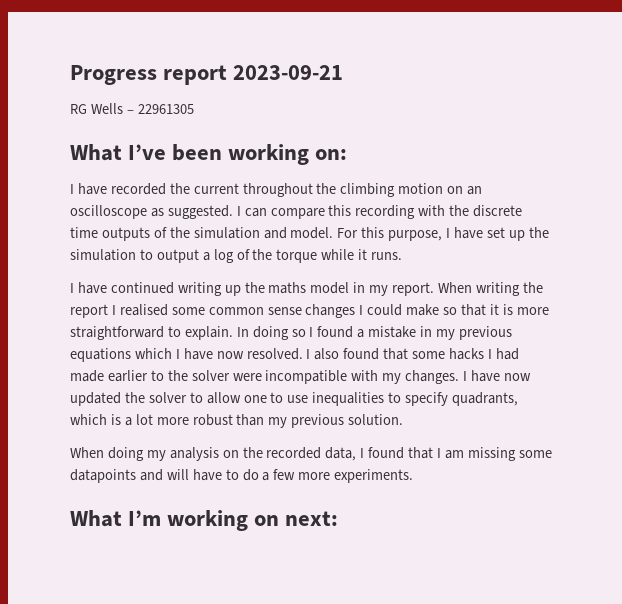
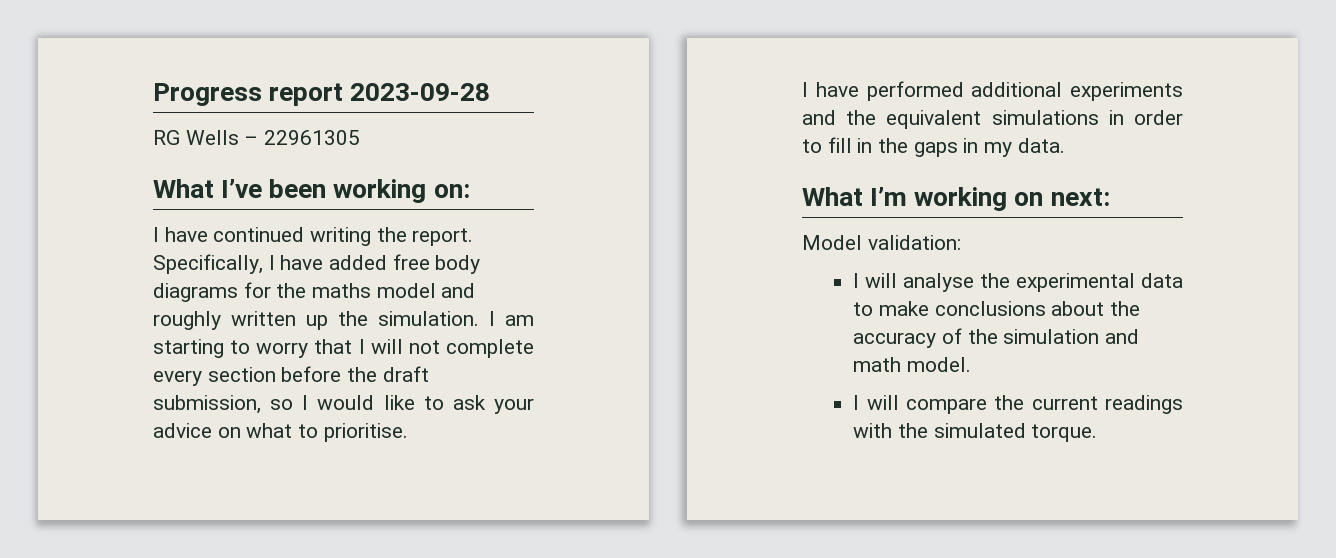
- Progress report 2023-09-21
+ Progress report 2023-09-28
- I have recorded the current throughout the climbing motion on an oscilloscope as suggested. I can compare this recording with the discrete time outputs of the simulation and model. For this purpose, I have set up the simulation to output a log of the torque while it runs.
- I have continued writing up the maths model in my report. When writing the report I realised some common sense changes I could make so that it is more straightforward to explain. In doing so I found a mistake in my previous equations which I have now resolved. I also found that some hacks I had made earlier to the solver were incompatible with my changes. I have now updated the solver to allow one to use inequalities to specify quadrants, which is a lot more robust than my previous solution.
- When doing my analysis on the recorded data, I found that I am missing some datapoints and will have to do a few more experiments.
+ I have continued writing the report. Specifically, I have added free body diagrams for the maths model and roughly written up the simulation. I am starting to worry that I will not complete every section before the draft submission, so I would like to ask your advice on what to prioritise.
+ I have performed additional experiments and the equivalent simulations in order to fill in the gaps in my data.
+ Model validation:
+ I will analyse the experimental data to make conclusions about the accuracy of the simulation and math model.
+ I will compare the current readings with the simulated torque.

